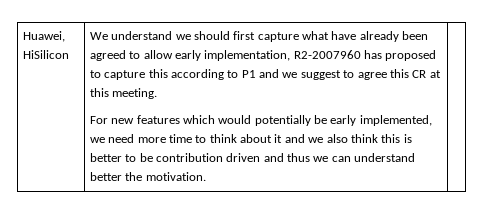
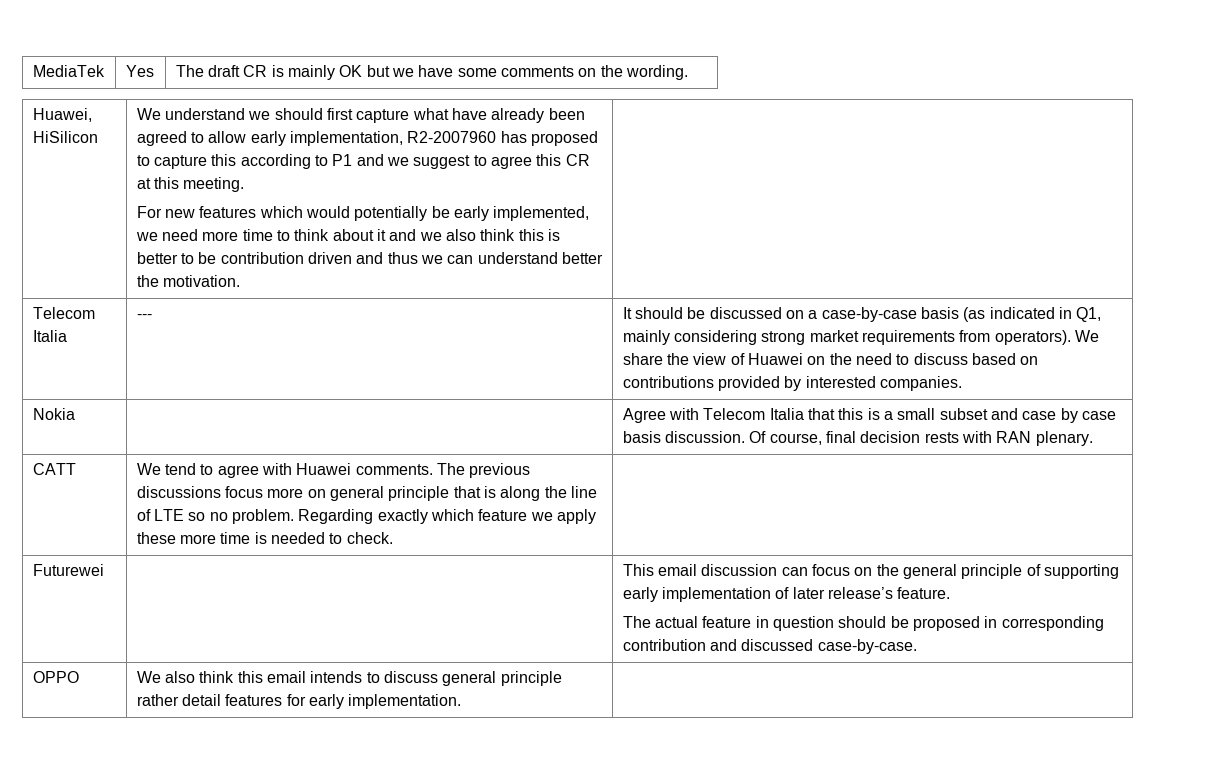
+ MediaTek | Yes | The draft CR is mainly OK but we have some comments on the wording.
+ Telecom Italia | --- | It should be discussed on a case-by-case basis (as indicated in Q1, mainly considering strong market requirements from operators). We share the view of Huawei on the need to discuss based on contributions provided by interested companies.
+ Nokia | | Agree with Telecom Italia that this is a small subset and case by case basis discussion. Of course, final decision rests with RAN plenary.
+ CATT | We tend to agree with Huawei comments. The previous discussions focus more on general principle that is along the line of LTE so no problem. Regarding exactly which feature we apply these more time is needed to check. |
+ Futurewei | | This email discussion can focus on the general principle of supporting early implementation of later release’s feature.
+ The actual feature in question should be proposed in corresponding contribution and discussed case-by-case.
+ OPPO | We also think this email intends to discuss general principle rather detail features for early implementation. |

